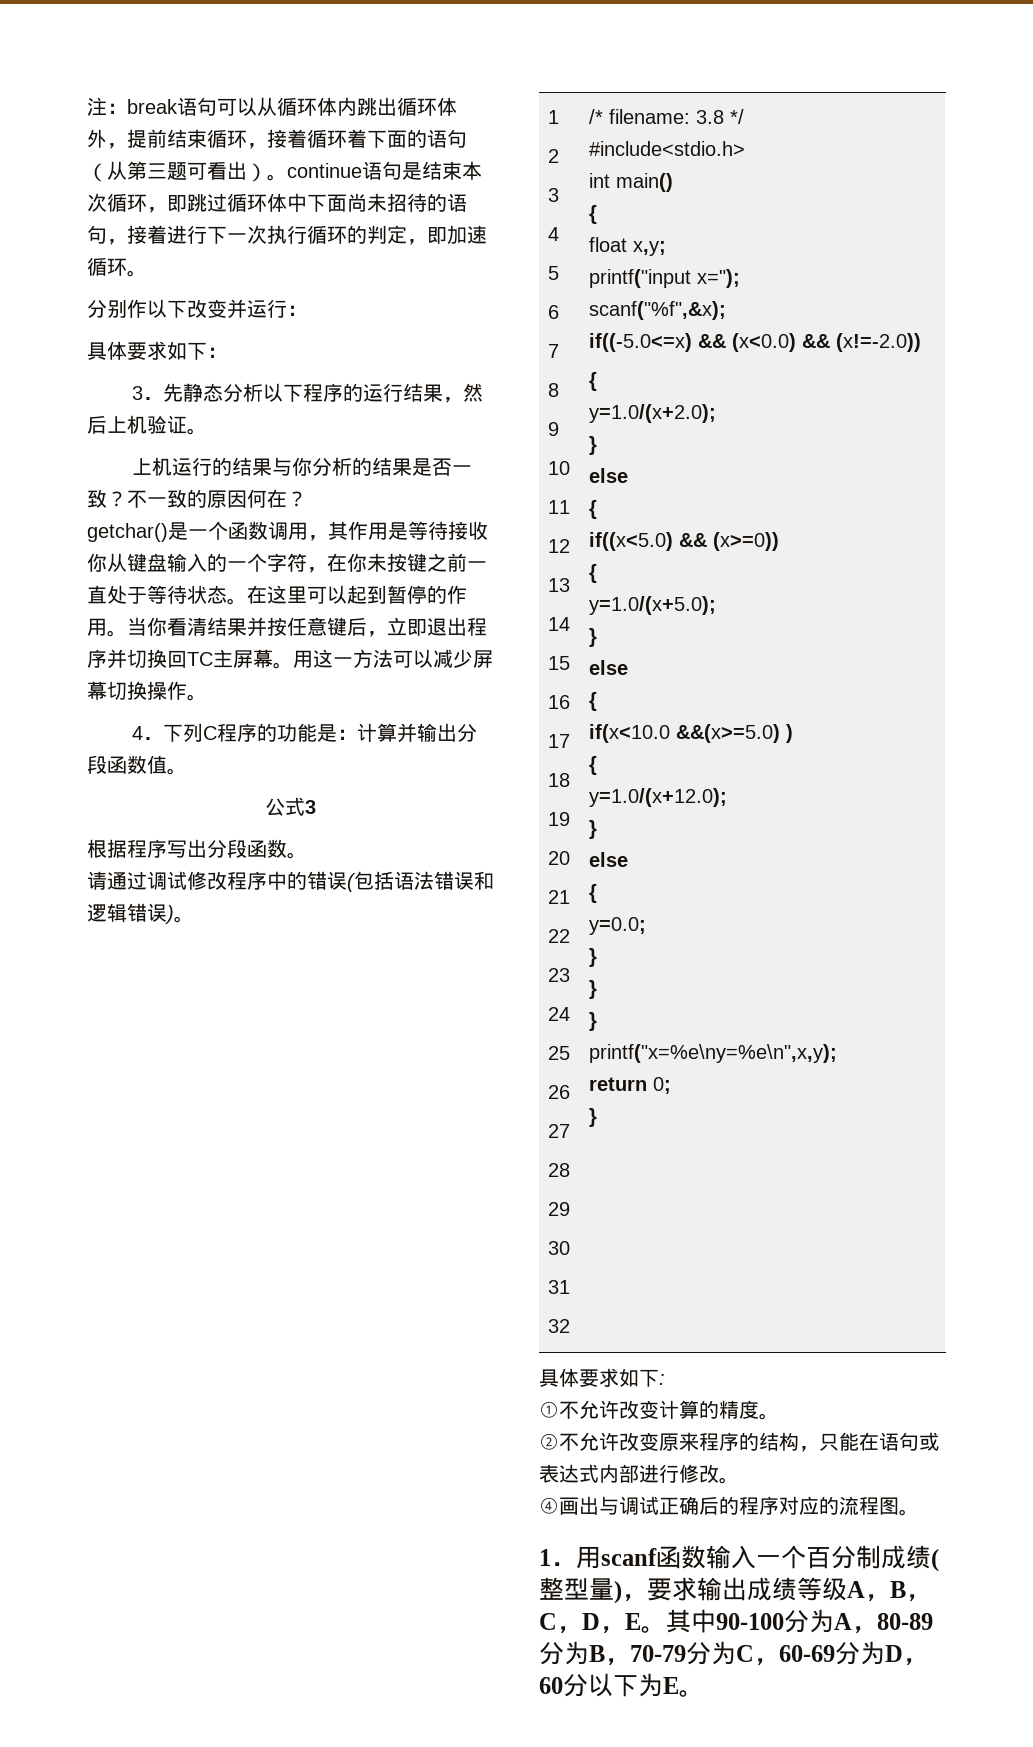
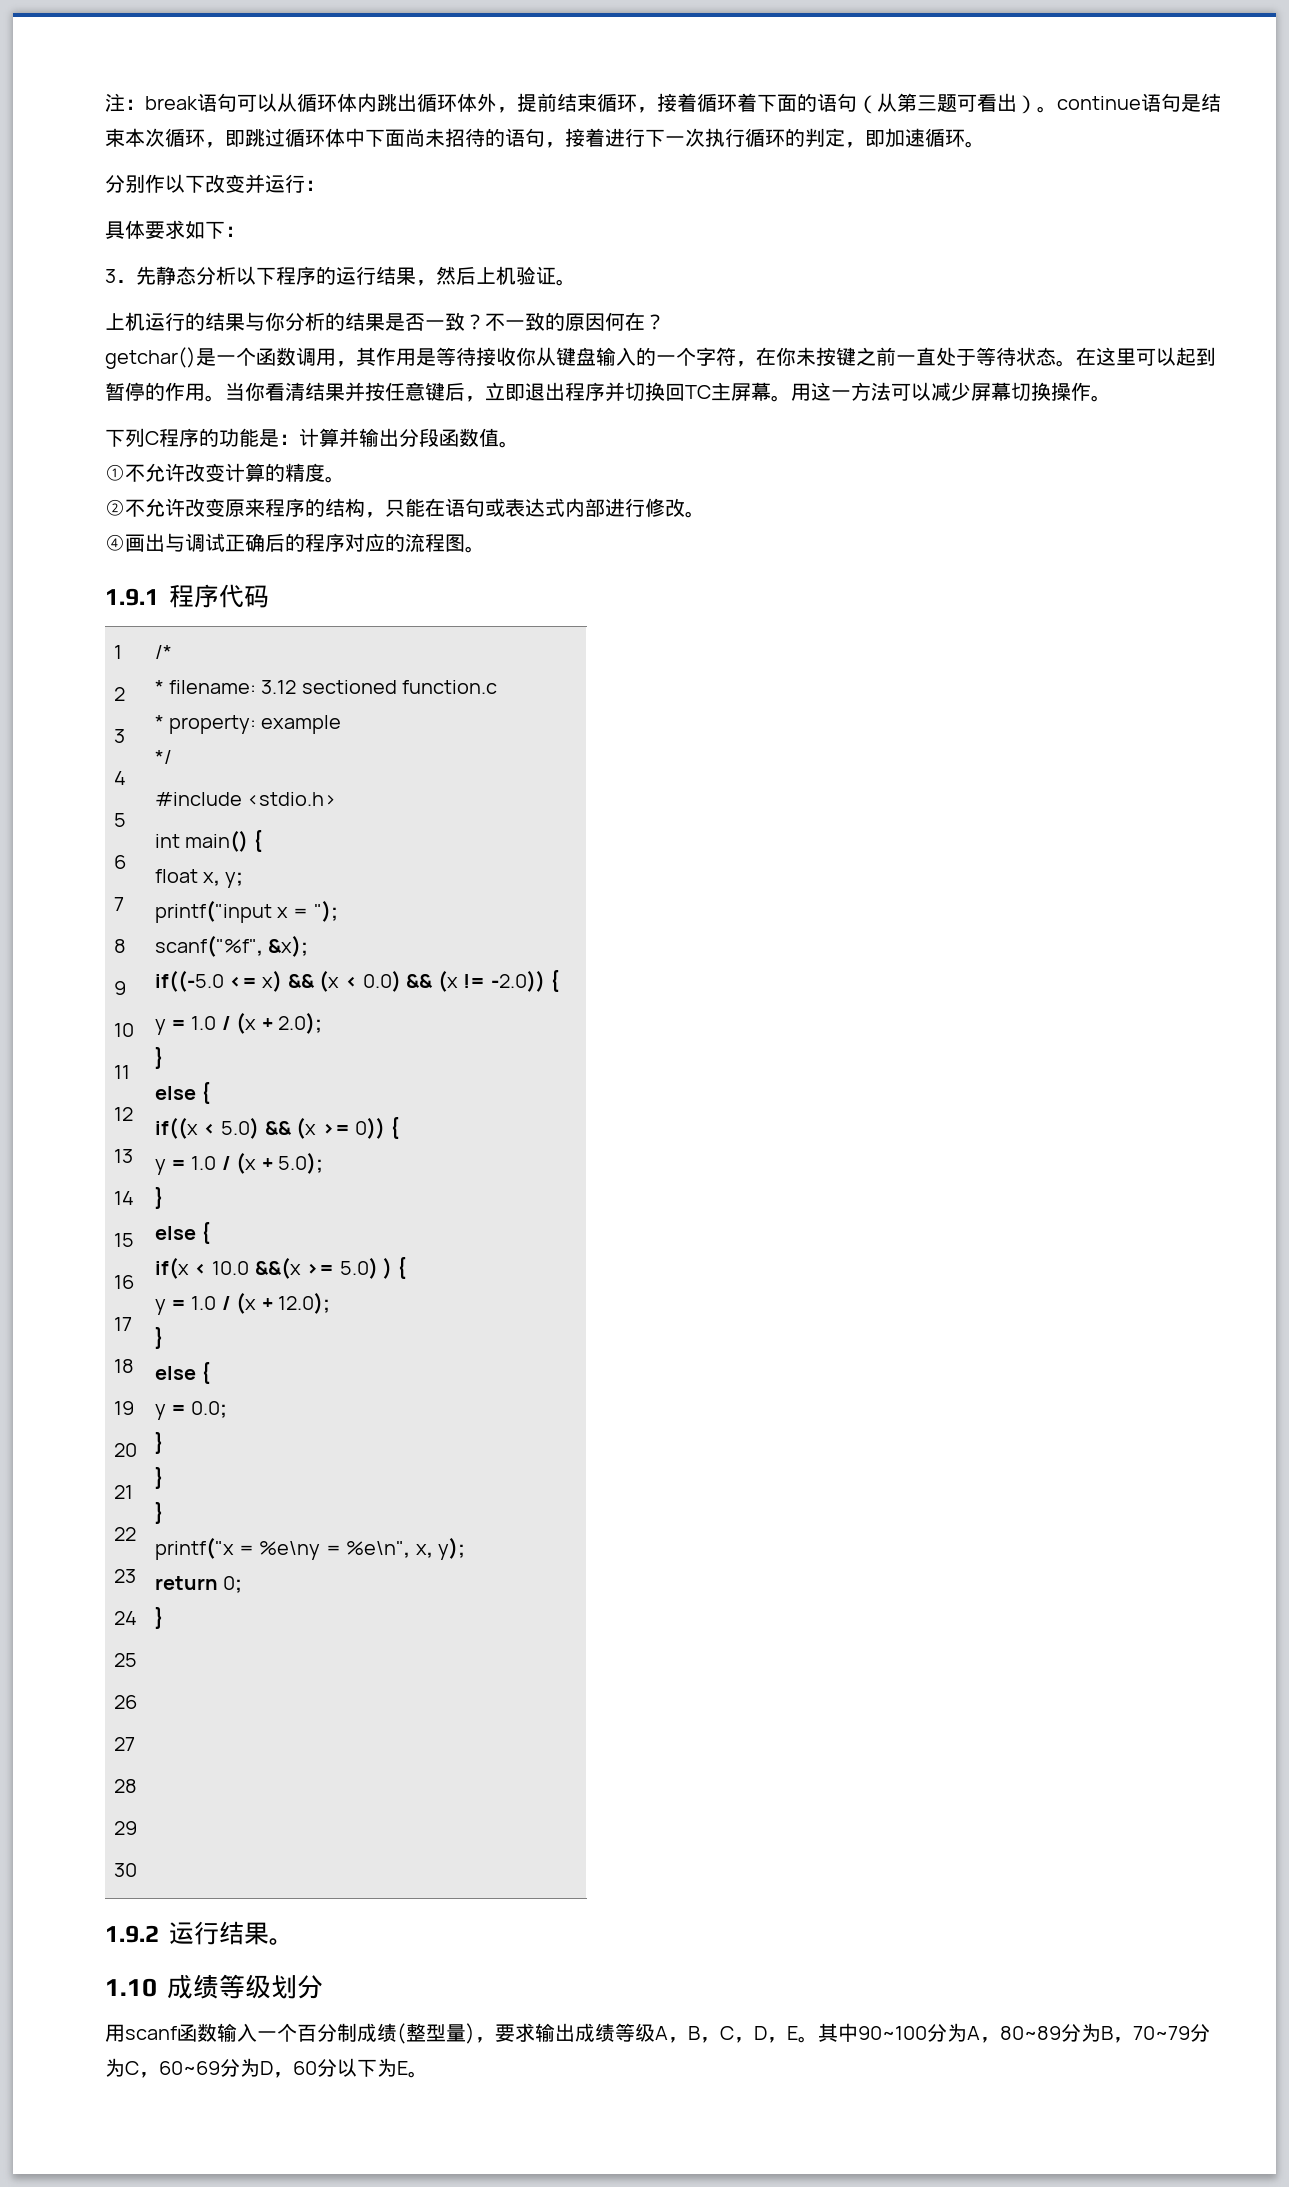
- 4．下列C程序的功能是：计算并输出分段函数值。
+ 下列C程序的功能是：计算并输出分段函数值。
- 公式3
- 根据程序写出分段函数。
- 请通过调试修改程序中的错误(包括语法错误和逻辑错误)。
- 1
- 2
- 3
- 4
- 5
- 6
- 7
- 8
- 9
- 10
- 11
- 12
- 13
- 14
- 15
- 16
- 17
- 18
- 19
- 20
- 21
- 22
- 23
- 24
- 25
- 26
- 27
- 28
- 29
- 30
- 31
- 32 | /* filename: 3.8 */
- #include<stdio.h>
- int main()
- {
- float x,y;
- printf("input x=");
- scanf("%f",&x);
- if((-5.0<=x) && (x<0.0) && (x!=-2.0))
- {
- y=1.0/(x+2.0);
- }
- else
- {
- if((x<5.0) && (x>=0))
- {
- y=1.0/(x+5.0);
- }
- else
- {
- if(x<10.0 &&(x>=5.0) )
- {
- y=1.0/(x+12.0);
- }
- else
- {
- y=0.0;
- }
- }
- }
- printf("x=%e\ny=%e\n",x,y);
- return 0;
- }
- 具体要求如下:
- 1．用scanf函数输入一个百分制成绩(整型量)，要求输出成绩等级A，B，C，D，E。
+ 1.9.1程序代码
+ 1
+ 2
+ 3
+ 4
+ 5
+ 6
+ 7
+ 8
+ 9
+ 10
+ 11
+ 12
+ 13
+ 14
+ 15
+ 16
+ 17
+ 18
+ 19
+ 20
+ 21
+ 22
+ 23
+ 24
+ 25
+ 26
+ 27
+ 28
+ 29
+ 30 | /*
+ * filename: 3.12 sectioned function.c
+ * property: example
+ */
+ #include <stdio.h>
+ int main() {
+ float x, y;
+ printf("input x = ");
+ scanf("%f", &x);
+ if((-5.0 <= x) && (x < 0.0) && (x != -2.0)) {
+ y = 1.0 / (x + 2.0);
+ }
+ else {
+ if((x < 5.0) && (x >= 0)) {
+ y = 1.0 / (x + 5.0);
+ }
+ else {
+ if(x < 10.0 &&(x >= 5.0) ) {
+ y = 1.0 / (x + 12.0);
+ }
+ else {
+ y = 0.0;
+ }
+ }
+ }
+ printf("x = %e\ny = %e\n", x, y);
+ return 0;
+ }
+ 1.9.2运行结果。
+ 1.10成绩等级划分
+ 用scanf函数输入一个百分制成绩(整型量)，要求输出成绩等级A，B，C，D，E。
- 其中90-100分为A，80-89分为B，70-79分为C，60-69分为D，60分以下为E。
+ 其中90~100分为A，80~89分为B，70~79分为C，60~69分为D，60分以下为E。

